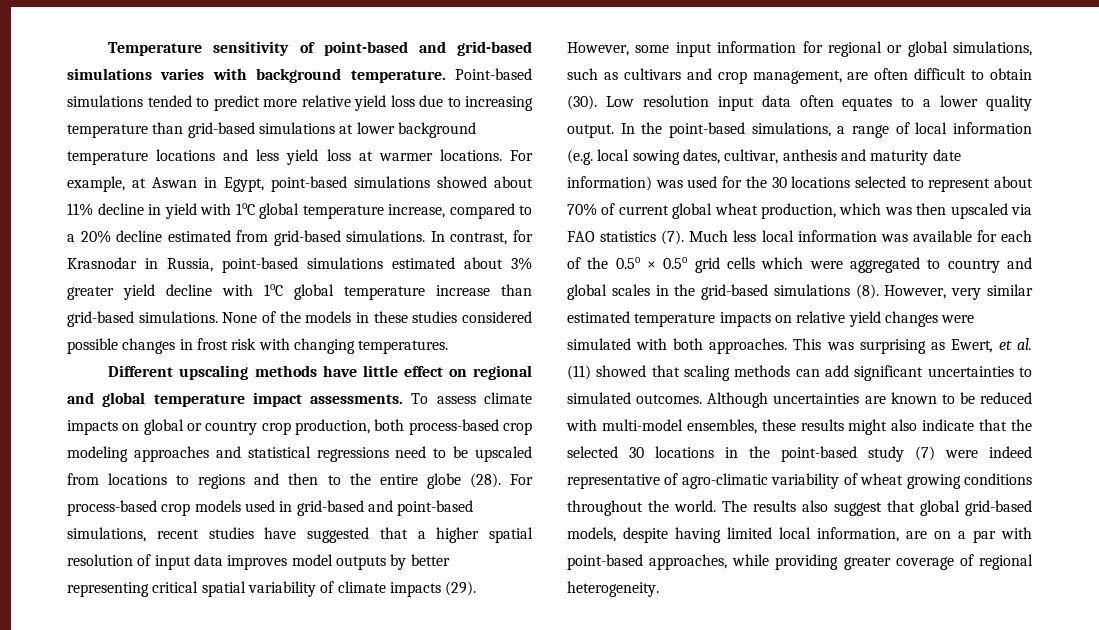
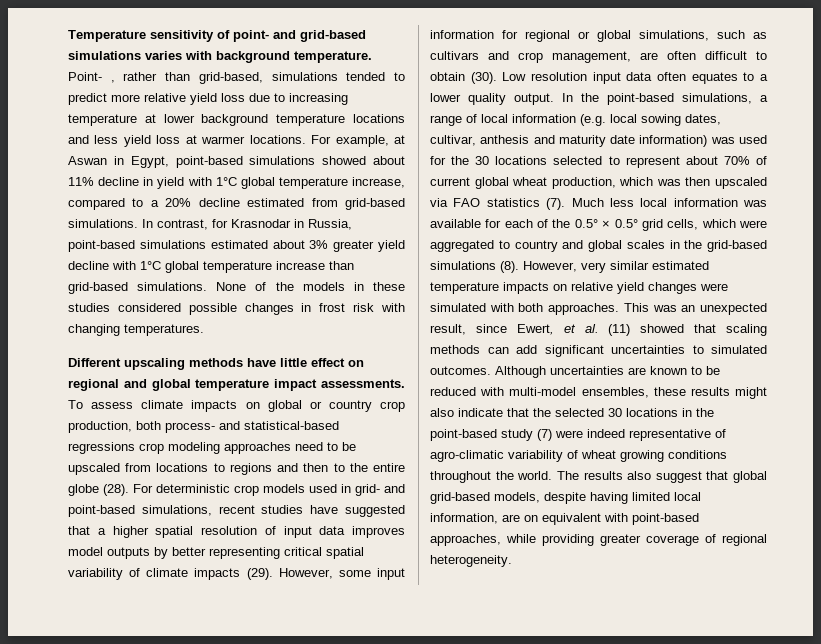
- Temperature sensitivity of point-based and grid-based simulations varies with background temperature.
+ Temperature sensitivity of point- and grid-based simulations varies with background temperature.
- Point-based simulations tended to predict more relative yield loss due to increasing temperature than grid-based simulations at lower background temperature locations and less yield loss at warmer locations.
+ Point- , rather than grid-based, simulations tended to predict more relative yield loss due to increasing temperature at lower background temperature locations and less yield loss at warmer locations.
- For example, at Aswan in Egypt, point-based simulations showed about 11% decline in yield with 1oC global temperature increase, compared to a 20% decline estimated from grid-based simulations.
+ For example, at Aswan in Egypt, point-based simulations showed about 11% decline in yield with 1°C global temperature increase, compared to a 20% decline estimated from grid-based simulations.
- In contrast, for Krasnodar in Russia, point-based simulations estimated about 3% greater yield decline with 1oC global temperature increase than grid-based simulations.
+ In contrast, for Krasnodar in Russia, point-based simulations estimated about 3% greater yield decline with 1°C global temperature increase than grid-based simulations.
- To assess climate impacts on global or country crop production, both process-based crop modeling approaches and statistical regressions need to be upscaled from locations to regions and then to the entire globe (28).
+ To assess climate impacts on global or country crop production, both process- and statistical-based regressions crop modeling approaches need to be upscaled from locations to regions and then to the entire globe (28).
- For process-based crop models used in grid-based and point-based simulations, recent studies have suggested that a higher spatial resolution of input data improves model outputs by better representing critical spatial variability of climate impacts (29).
+ For deterministic crop models used in grid- and point-based simulations, recent studies have suggested that a higher spatial resolution of input data improves model outputs by better representing critical spatial variability of climate impacts (29).
- Much less local information was available for each of the 0.5o × 0.5o grid cells which were aggregated to country and global scales in the grid-based simulations (8).
+ Much less local information was available for each of the 0.5° × 0.5° grid cells, which were aggregated to country and global scales in the grid-based simulations (8).
- This was surprising as Ewert, et al. (11) showed that scaling methods can add significant uncertainties to simulated outcomes.
+ This was an unexpected result, since Ewert, et al. (11) showed that scaling methods can add significant uncertainties to simulated outcomes.
- The results also suggest that global grid-based models, despite having limited local information, are on a par with point-based approaches, while providing greater coverage of regional heterogeneity.
+ The results also suggest that global grid-based models, despite having limited local information, are on equivalent with point-based approaches, while providing greater coverage of regional heterogeneity.

